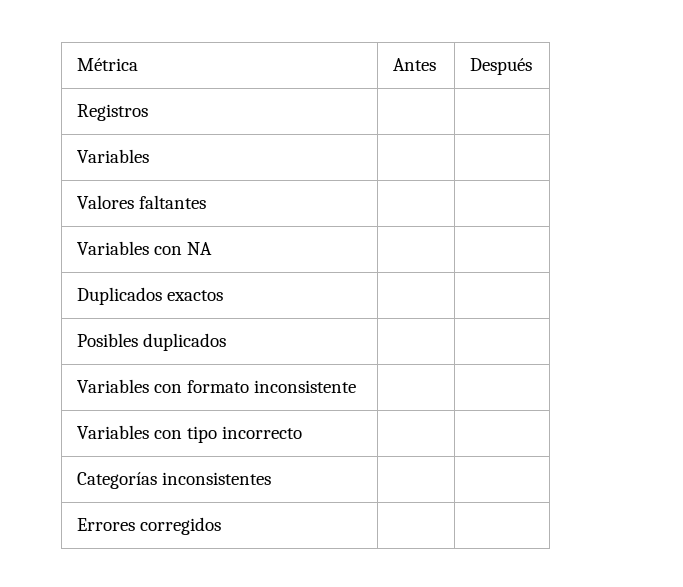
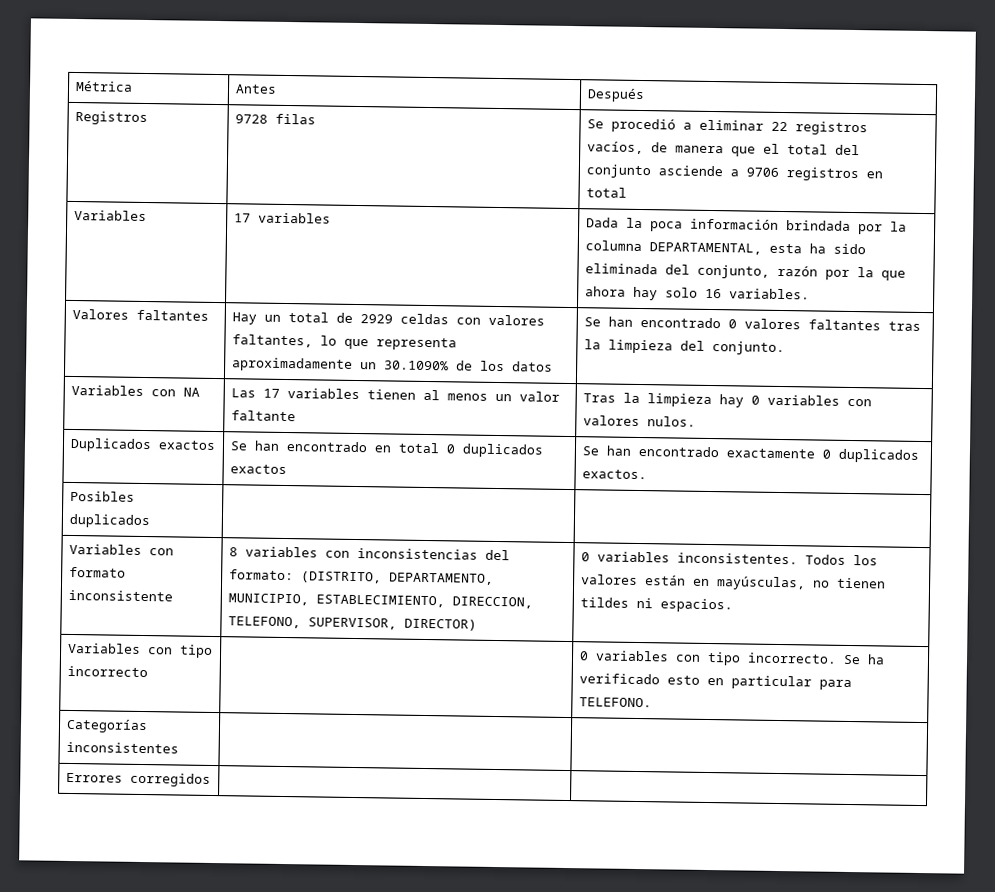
- Registros | |
- Variables | |
- Valores faltantes | |
- Variables con NA | |
- Duplicados exactos | |
+ Registros | 9728 filas | Se procedió a eliminar 22 registros vacíos, de manera que el total del conjunto asciende a 9706 registros en total
+ Variables | 17 variables | Dada la poca información brindada por la columna DEPARTAMENTAL, esta ha sido eliminada del conjunto, razón por la que ahora hay solo 16 variables.
+ Valores faltantes | Hay un total de 2929 celdas con valores faltantes, lo que representa aproximadamente un 30.1090% de los datos | Se han encontrado 0 valores faltantes tras la limpieza del conjunto.
+ Variables con NA | Las 17 variables tienen al menos un valor faltante | Tras la limpieza hay 0 variables con valores nulos.
+ Duplicados exactos | Se han encontrado en total 0 duplicados exactos | Se han encontrado exactamente 0 duplicados exactos.
- Variables con formato inconsistente | |
- Variables con tipo incorrecto | |
+ Variables con formato inconsistente | 8 variables con inconsistencias del formato: (DISTRITO, DEPARTAMENTO, MUNICIPIO, ESTABLECIMIENTO, DIRECCION, TELEFONO, SUPERVISOR, DIRECTOR) | 0 variables inconsistentes. Todos los valores están en mayúsculas, no tienen tildes ni espacios.
+ Variables con tipo incorrecto | | 0 variables con tipo incorrecto. Se ha verificado esto en particular para TELEFONO.

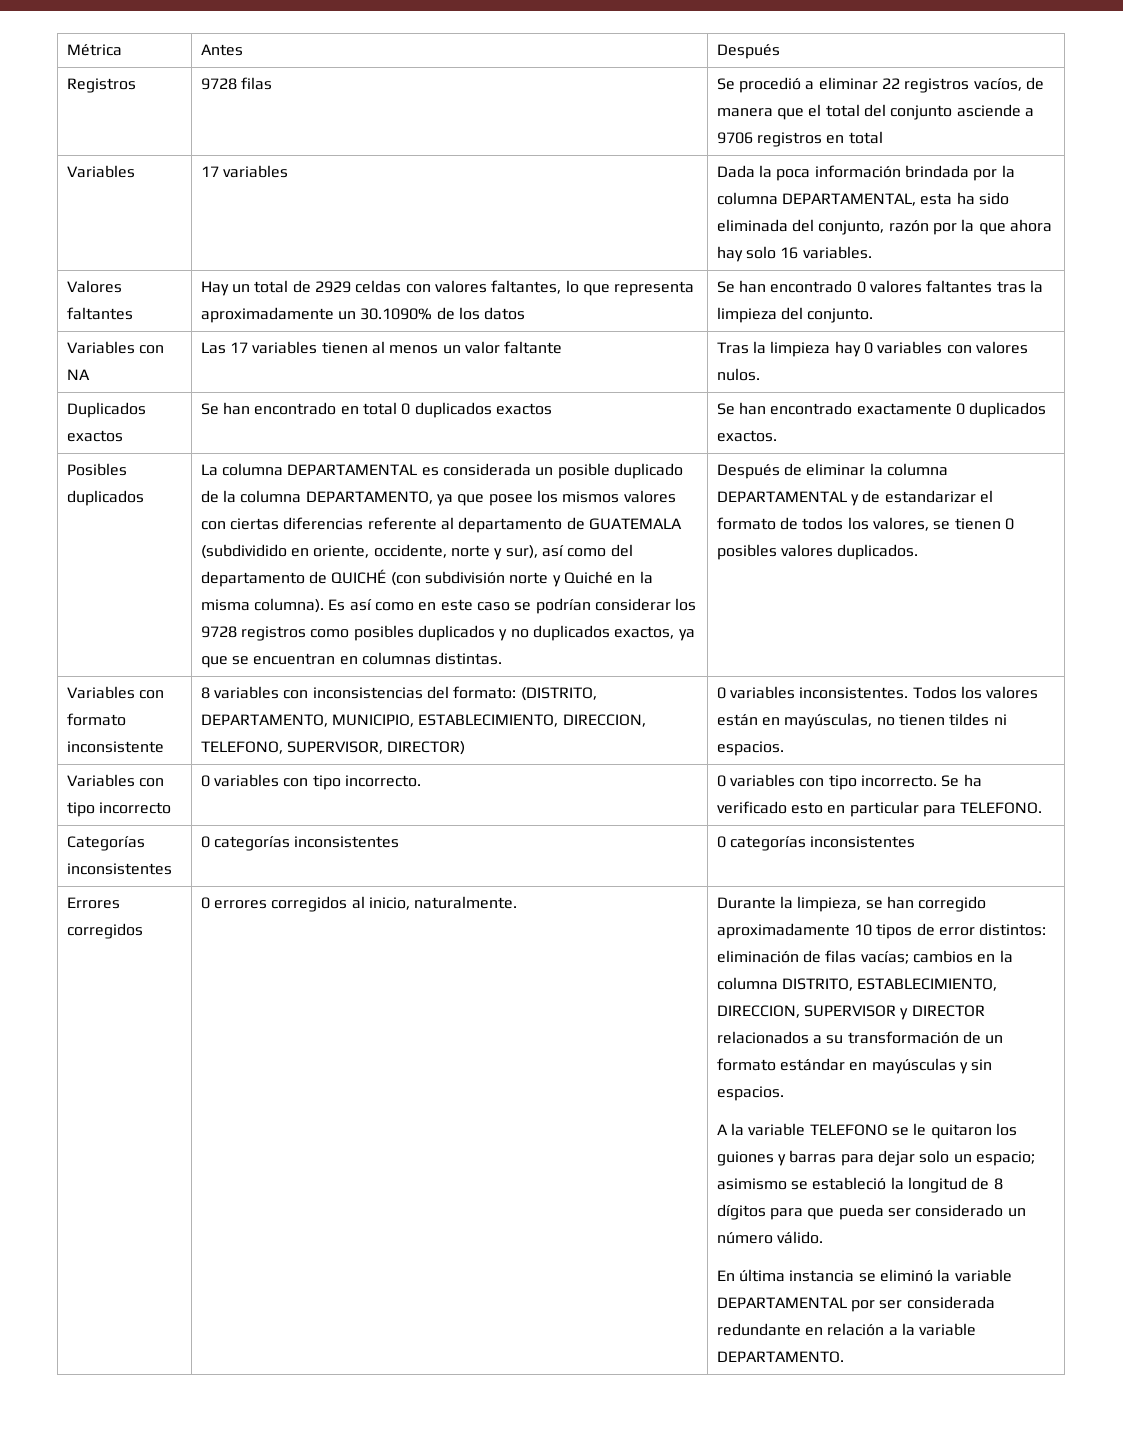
+ La columna DEPARTAMENTAL es considerada un posible duplicado de la columna DEPARTAMENTO, ya que posee los mismos valores con ciertas diferencias referente al departamento de GUATEMALA (subdividido en oriente, occidente, norte y sur), así como del departamento de QUICHÉ (con subdivisión norte y Quiché en la misma columna). Es así como en este caso se podrían considerar los 9728 registros como posibles duplicados y no duplicados exactos, ya que se encuentran en columnas distintas. | Después de eliminar la columna DEPARTAMENTAL y de estandarizar el formato de todos los valores, se tienen 0 posibles valores duplicados.
- Variables con tipo incorrecto | | 0 variables con tipo incorrecto. Se ha verificado esto en particular para TELEFONO.
+ Variables con tipo incorrecto | 0 variables con tipo incorrecto. | 0 variables con tipo incorrecto. Se ha verificado esto en particular para TELEFONO.
- Categorías inconsistentes | |
- Errores corregidos | |
+ Categorías inconsistentes | 0 categorías inconsistentes | 0 categorías inconsistentes
+ Errores corregidos | 0 errores corregidos al inicio, naturalmente. | Durante la limpieza, se han corregido aproximadamente 10 tipos de error distintos: eliminación de filas vacías; cambios en la columna DISTRITO, ESTABLECIMIENTO, DIRECCION, SUPERVISOR y DIRECTOR relacionados a su transformación de un formato estándar en mayúsculas y sin espacios.
+ A la variable TELEFONO se le quitaron los guiones y barras para dejar solo un espacio; asimismo se estableció la longitud de 8 dígitos para que pueda ser considerado un número válido.
+ En última instancia se eliminó la variable DEPARTAMENTAL por ser considerada redundante en relación a la variable DEPARTAMENTO.

